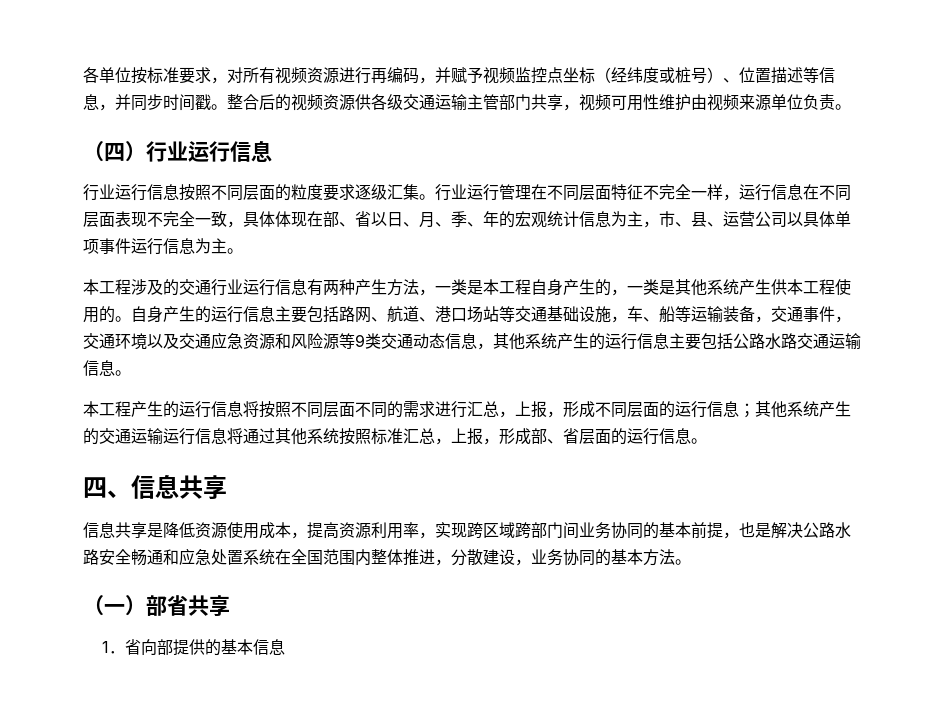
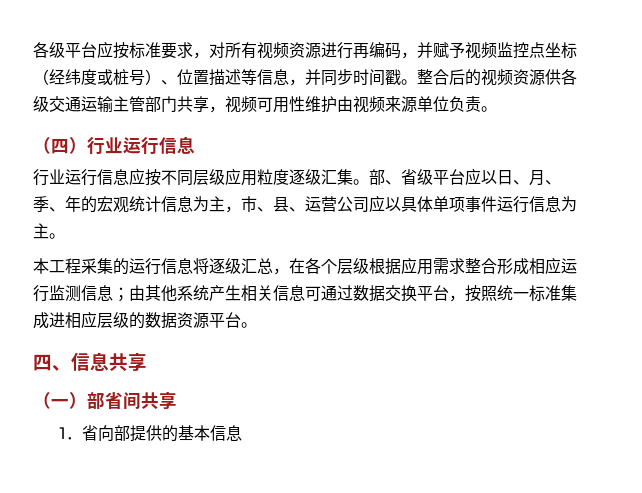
- 各单位按标准要求，对所有视频资源进行再编码，并赋予视频监控点坐标（经纬度或桩号）、位置描述等信息，并同步时间戳。
+ 各级平台应按标准要求，对所有视频资源进行再编码，并赋予视频监控点坐标（经纬度或桩号）、位置描述等信息，并同步时间戳。
- 行业运行信息按照不同层面的粒度要求逐级汇集。行业运行管理在不同层面特征不完全一样，运行信息在不同层面表现不完全一致，具体体现在部、省以日、月、季、年的宏观统计信息为主，市、县、运营公司以具体单项事件运行信息为主。
+ 行业运行信息应按不同层级应用粒度逐级汇集。部、省级平台应以日、月、季、年的宏观统计信息为主，市、县、运营公司应以具体单项事件运行信息为主。
- 本工程涉及的交通行业运行信息有两种产生方法，一类是本工程自身产生的，一类是其他系统产生供本工程使用的。自身产生的运行信息主要包括路网、航道、港口场站等交通基础设施，车、船等运输装备，交通事件，交通环境以及交通应急资源和风险源等9类交通动态信息，其他系统产生的运行信息主要包括公路水路交通运输信息。
- 本工程产生的运行信息将按照不同层面不同的需求进行汇总，上报，形成不同层面的运行信息；其他系统产生的交通运输运行信息将通过其他系统按照标准汇总，上报，形成部、省层面的运行信息。
+ 本工程采集的运行信息将逐级汇总，在各个层级根据应用需求整合形成相应运行监测信息；由其他系统产生相关信息可通过数据交换平台，按照统一标准集成进相应层级的数据资源平台。
  四、信息共享
- 信息共享是降低资源使用成本，提高资源利用率，实现跨区域跨部门间业务协同的基本前提，也是解决公路水路安全畅通和应急处置系统在全国范围内整体推进，分散建设，业务协同的基本方法。
- （一）部省共享
+ （一）部省间共享

